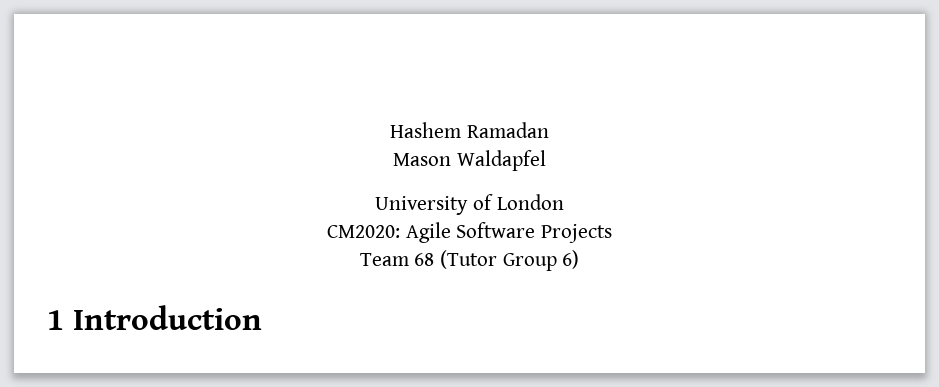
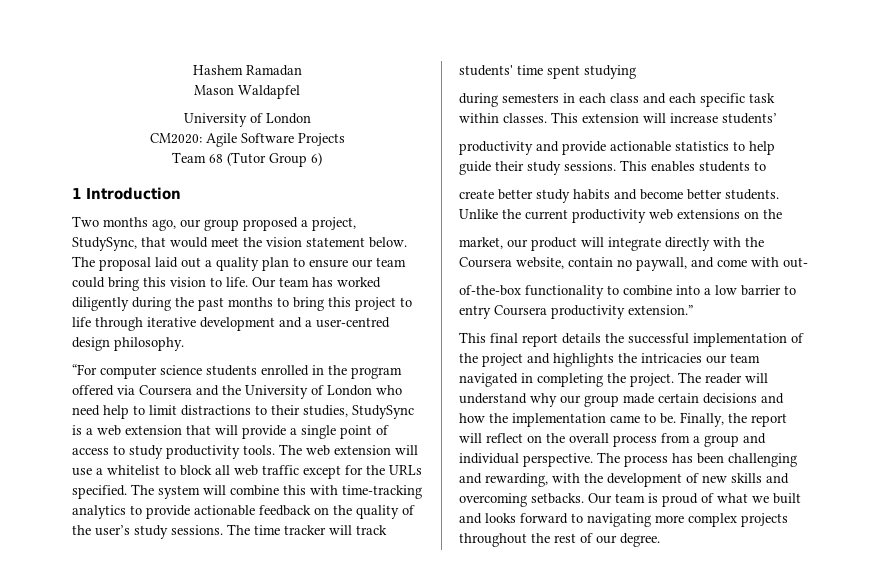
+ Two months ago, our group proposed a project, StudySync, that would meet the vision statement below. The proposal laid out a quality plan to ensure our team could bring this vision to life. Our team has worked diligently during the past months to bring this project to life through iterative development and a user-centred design philosophy.
+ “For computer science students enrolled in the program offered via Coursera and the University of London who need help to limit distractions to their studies, StudySync is a web extension that will provide a single point of access to study productivity tools. The web extension will use a whitelist to block all web traffic except for the URLs specified. The system will combine this with time-tracking analytics to provide actionable feedback on the quality of the user’s study sessions. The time tracker will track students' time spent studying
+ during semesters in each class and each specific task within classes. This extension will increase students’
+ productivity and provide actionable statistics to help guide their study sessions. This enables students to
+ create better study habits and become better students. Unlike the current productivity web extensions on the
+ market, our product will integrate directly with the Coursera website, contain no paywall, and come with out-
+ of-the-box functionality to combine into a low barrier to entry Coursera productivity extension.”
+ This final report details the successful implementation of the project and highlights the intricacies our team navigated in completing the project. The reader will understand why our group made certain decisions and how the implementation came to be. Finally, the report will reflect on the overall process from a group and individual perspective. The process has been challenging and rewarding, with the development of new skills and overcoming setbacks. Our team is proud of what we built and looks forward to navigating more complex projects throughout the rest of our degree.

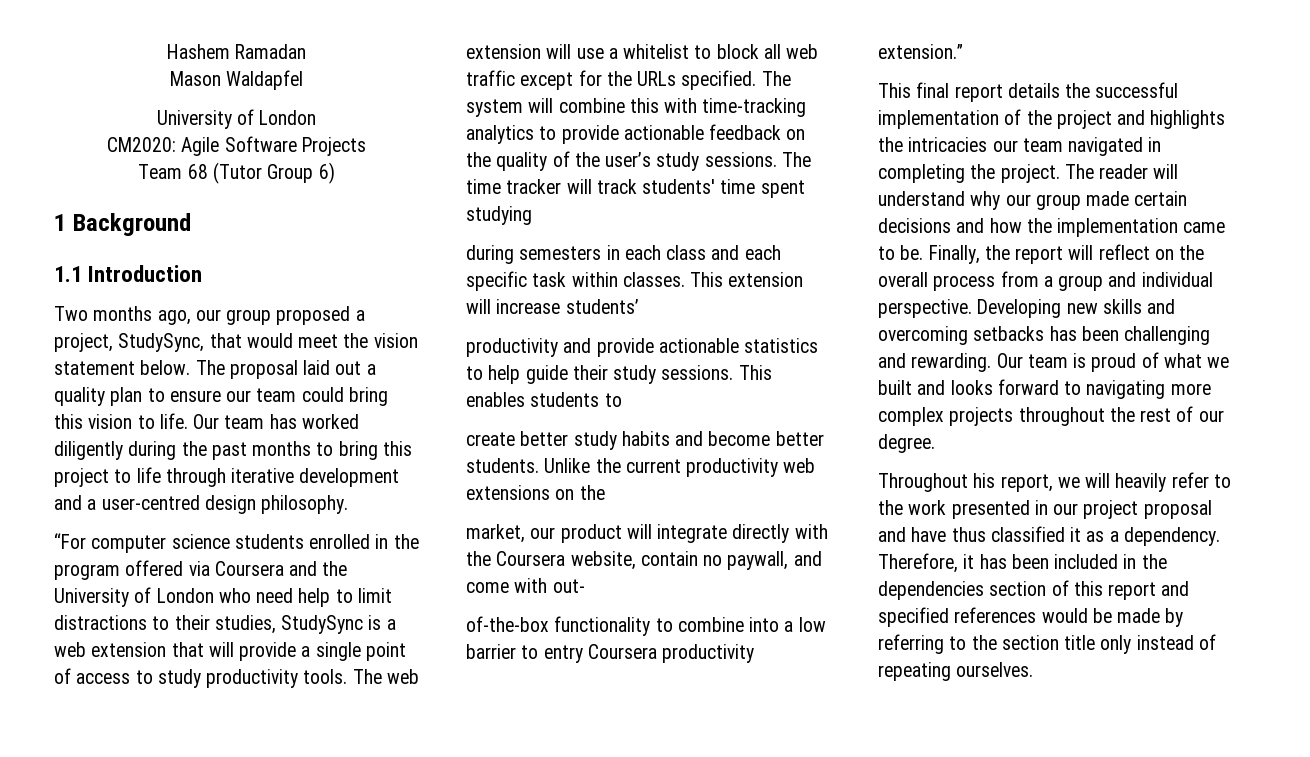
- 1 Introduction
+ 1 Background
+ 1.1 Introduction
- The process has been challenging and rewarding, with the development of new skills and overcoming setbacks.
+ Developing new skills and overcoming setbacks has been challenging and rewarding.
+ Throughout his report, we will heavily refer to the work presented in our project proposal and have thus classified it as a dependency. Therefore, it has been included in the dependencies section of this report and specified references would be made by referring to the section title only instead of repeating ourselves.

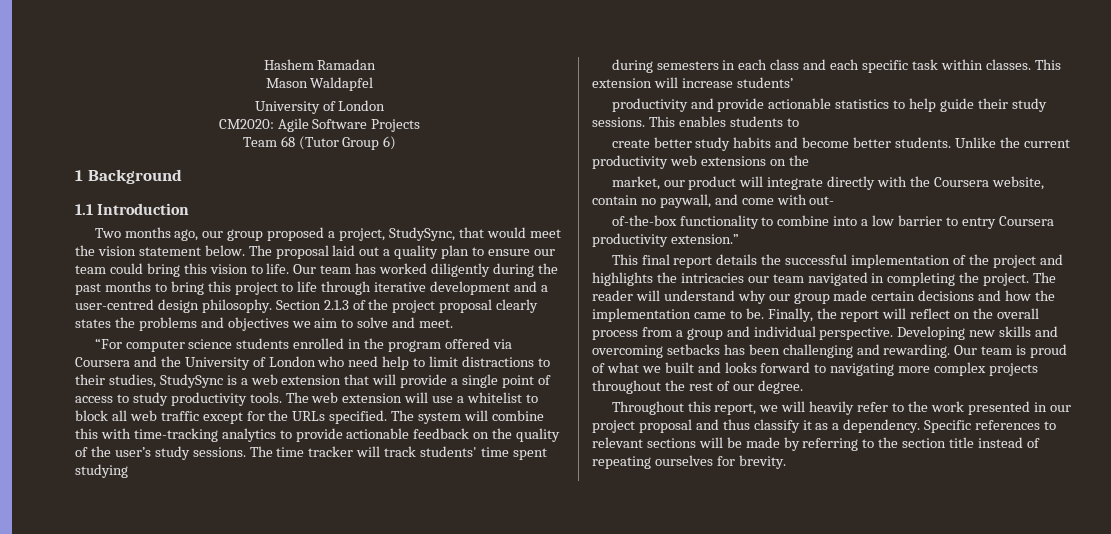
+ Section 2.1.3 of the project proposal clearly states the problems and objectives we aim to solve and meet.
- Throughout his report, we will heavily refer to the work presented in our project proposal and have thus classified it as a dependency.
+ Throughout this report, we will heavily refer to the work presented in our project proposal and thus classify it as a dependency.
- Therefore, it has been included in the dependencies section of this report and specified references would be made by referring to the section title only instead of repeating ourselves.
+ Specific references to relevant sections will be made by referring to the section title instead of repeating ourselves for brevity.

